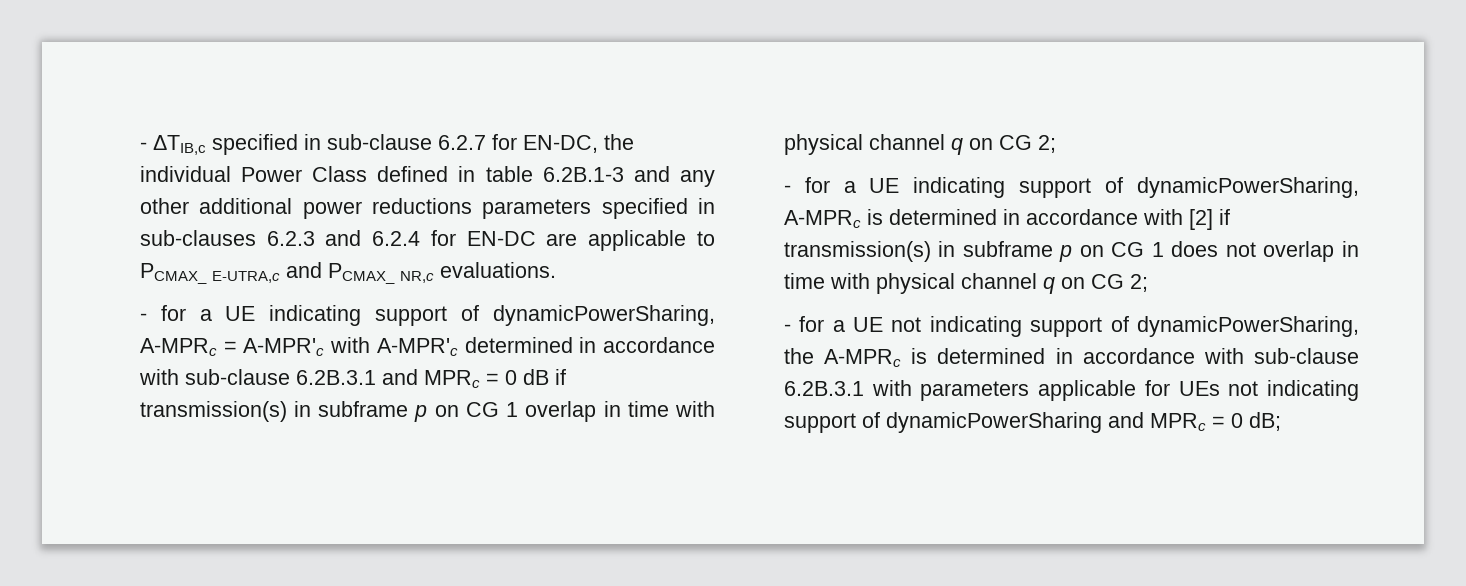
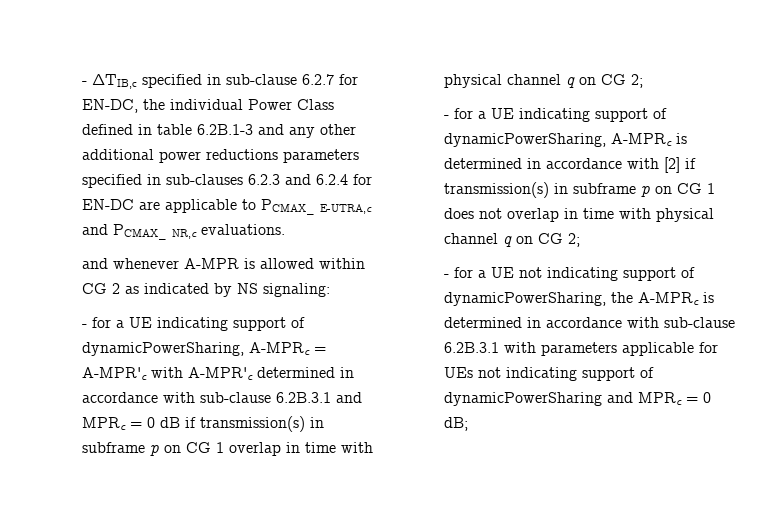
+ and whenever A-MPR is allowed within CG 2 as indicated by NS signaling:

